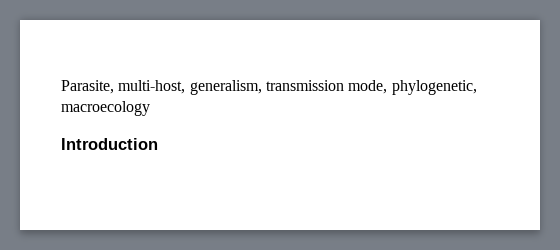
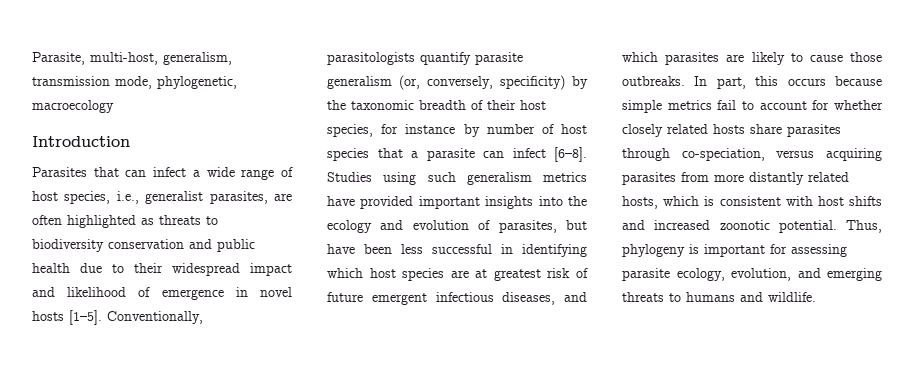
+ Parasites that can infect a wide range of host species, i.e., generalist parasites, are often highlighted as threats to biodiversity conservation and public health due to their widespread impact and likelihood of emergence in novel hosts [1–5]. Conventionally, parasitologists quantify parasite generalism (or, conversely, specificity) by the taxonomic breadth of their host species, for instance by number of host species that a parasite can infect [6–8]. Studies using such generalism metrics have provided important insights into the ecology and evolution of parasites, but have been less successful in identifying which host species are at greatest risk of future emergent infectious diseases, and which parasites are likely to cause those outbreaks. In part, this occurs because simple metrics fail to account for whether closely related hosts share parasites through co-speciation, versus acquiring parasites from more distantly related hosts, which is consistent with host shifts and increased zoonotic potential. Thus, phylogeny is important for assessing parasite ecology, evolution, and emerging threats to humans and wildlife.

